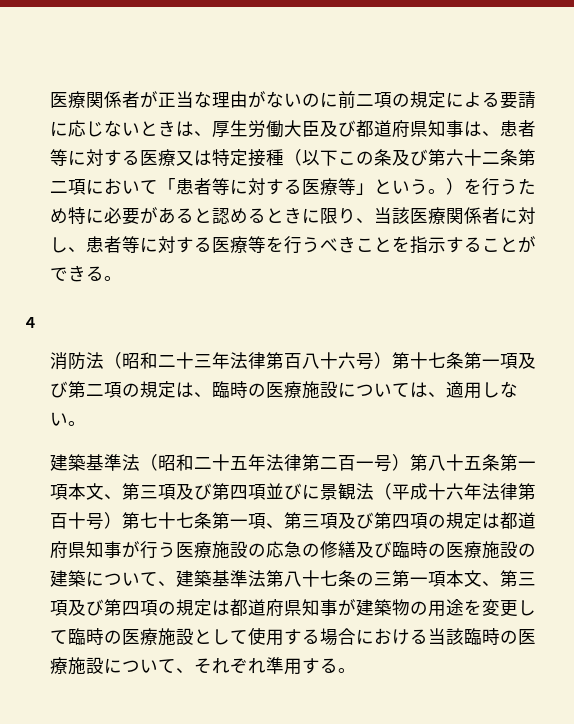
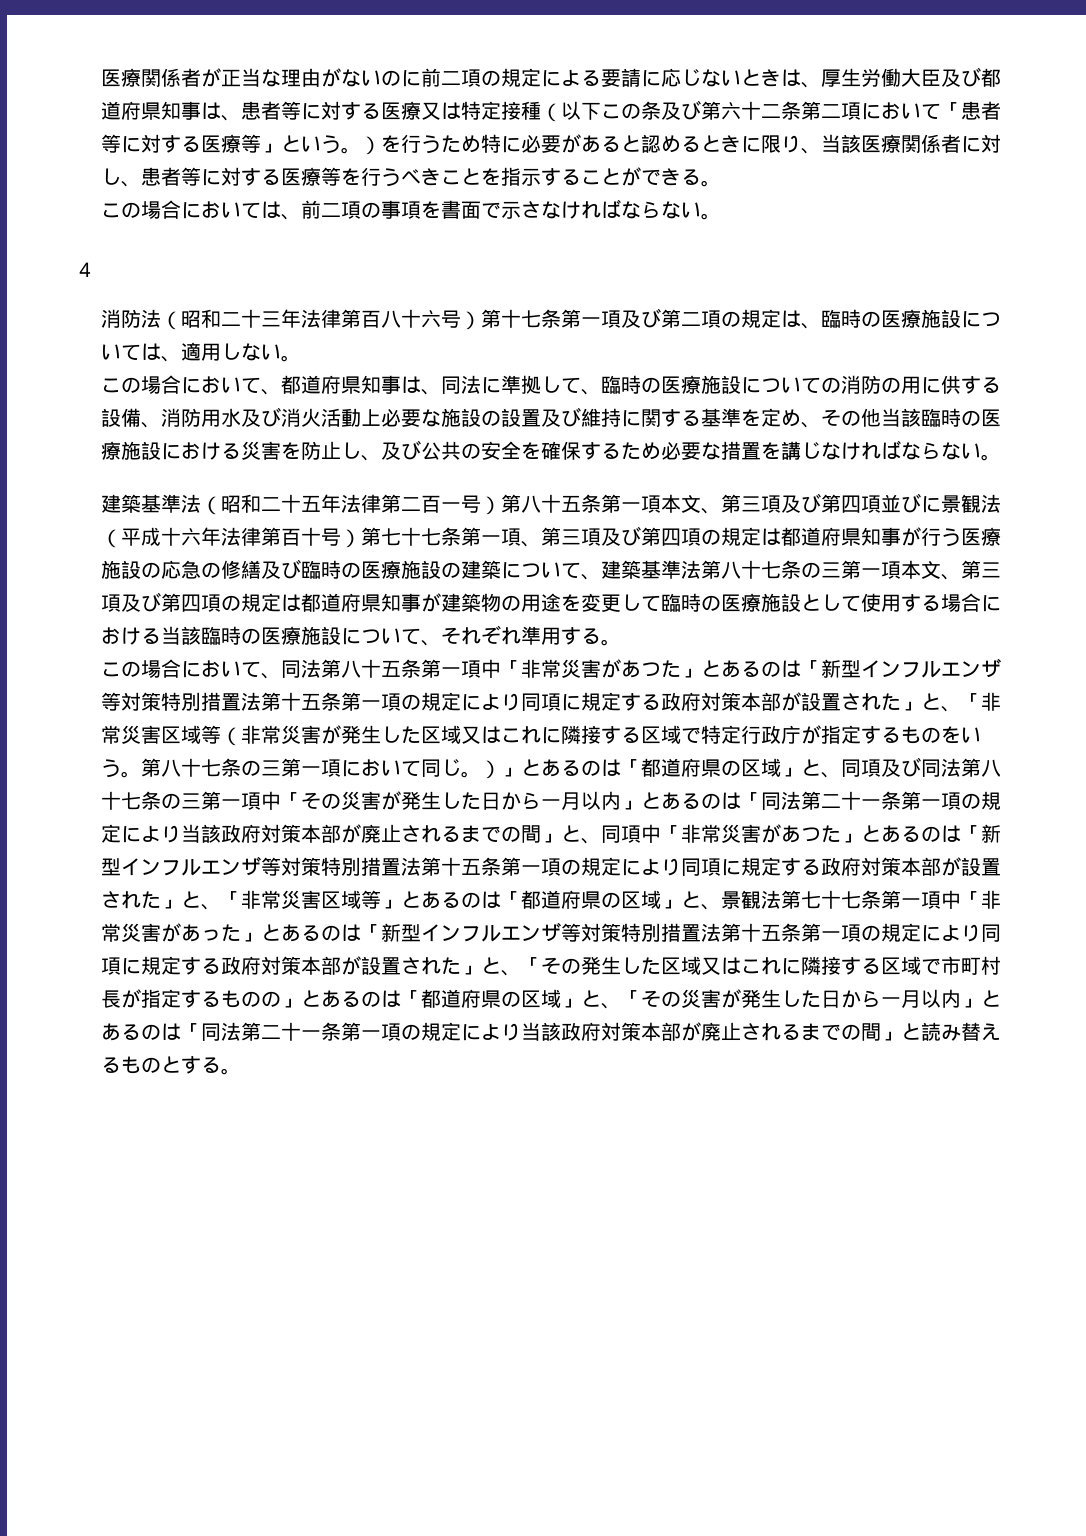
+ この場合においては、前二項の事項を書面で示さなければならない。
+ この場合において、都道府県知事は、同法に準拠して、臨時の医療施設についての消防の用に供する設備、消防用水及び消火活動上必要な施設の設置及び維持に関する基準を定め、その他当該臨時の医療施設における災害を防止し、及び公共の安全を確保するため必要な措置を講じなければならない。
+ この場合において、同法第八十五条第一項中「非常災害があつた」とあるのは「新型インフルエンザ等対策特別措置法第十五条第一項の規定により同項に規定する政府対策本部が設置された」と、「非常災害区域等（非常災害が発生した区域又はこれに隣接する区域で特定行政庁が指定するものをいう。第八十七条の三第一項において同じ。）」とあるのは「都道府県の区域」と、同項及び同法第八十七条の三第一項中「その災害が発生した日から一月以内」とあるのは「同法第二十一条第一項の規定により当該政府対策本部が廃止されるまでの間」と、同項中「非常災害があつた」とあるのは「新型インフルエンザ等対策特別措置法第十五条第一項の規定により同項に規定する政府対策本部が設置された」と、「非常災害区域等」とあるのは「都道府県の区域」と、景観法第七十七条第一項中「非常災害があった」とあるのは「新型インフルエンザ等対策特別措置法第十五条第一項の規定により同項に規定する政府対策本部が設置された」と、「その発生した区域又はこれに隣接する区域で市町村長が指定するものの」とあるのは「都道府県の区域」と、「その災害が発生した日から一月以内」とあるのは「同法第二十一条第一項の規定により当該政府対策本部が廃止されるまでの間」と読み替えるものとする。

